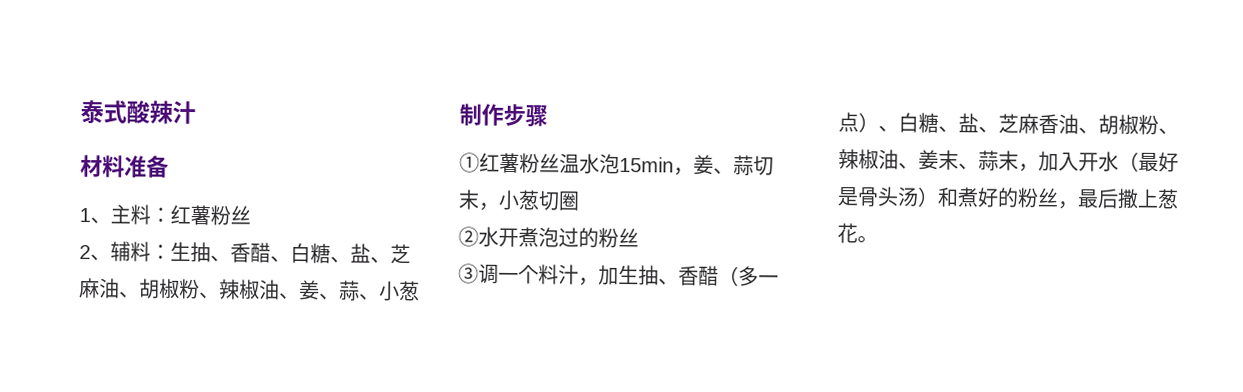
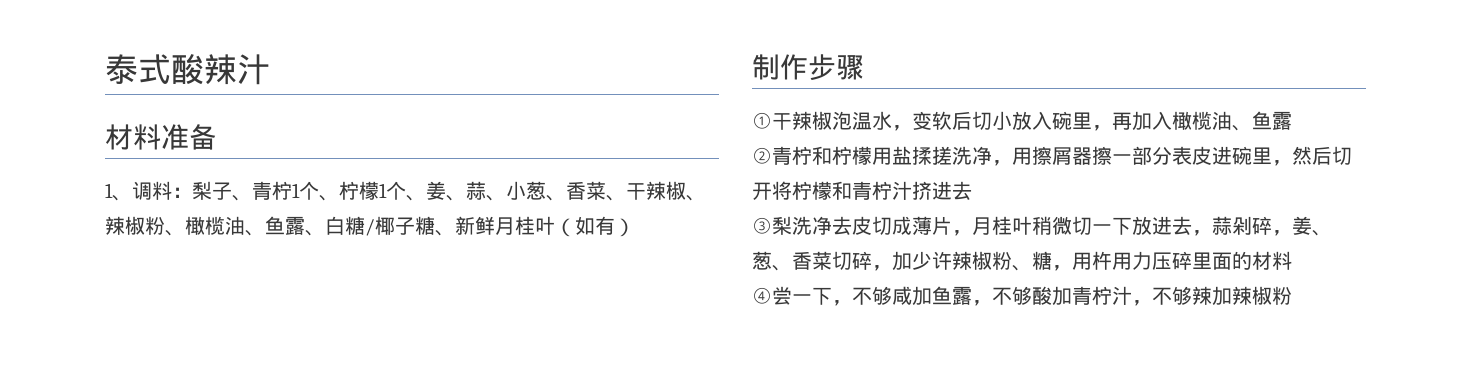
- 1、主料：红薯粉丝
- 2、辅料：生抽、香醋、白糖、盐、芝麻油、胡椒粉、辣椒油、姜、蒜、小葱
+ 1、调料：梨子、青柠1个、柠檬1个、姜、蒜、小葱、香菜、干辣椒、辣椒粉、橄榄油、鱼露、白糖/椰子糖、新鲜月桂叶（如有）
  制作步骤
- ①红薯粉丝温水泡15min，姜、蒜切末，小葱切圈
- ②水开煮泡过的粉丝
- ③调一个料汁，加生抽、香醋（多一点）、白糖、盐、芝麻香油、胡椒粉、辣椒油、姜末、蒜末，加入开水（最好是骨头汤）和煮好的粉丝，最后撒上葱花。
+ ①干辣椒泡温水，变软后切小放入碗里，再加入橄榄油、鱼露
+ ②青柠和柠檬用盐揉搓洗净，用擦屑器擦一部分表皮进碗里，然后切开将柠檬和青柠汁挤进去
+ ③梨洗净去皮切成薄片，月桂叶稍微切一下放进去，蒜剁碎，姜、葱、香菜切碎，加少许辣椒粉、糖，用杵用力压碎里面的材料
+ ④尝一下，不够咸加鱼露，不够酸加青柠汁，不够辣加辣椒粉

